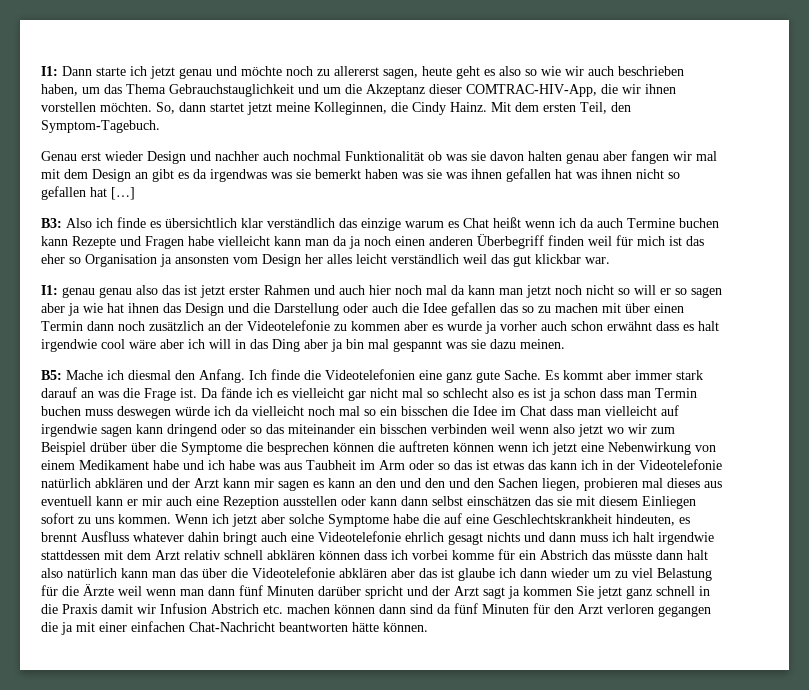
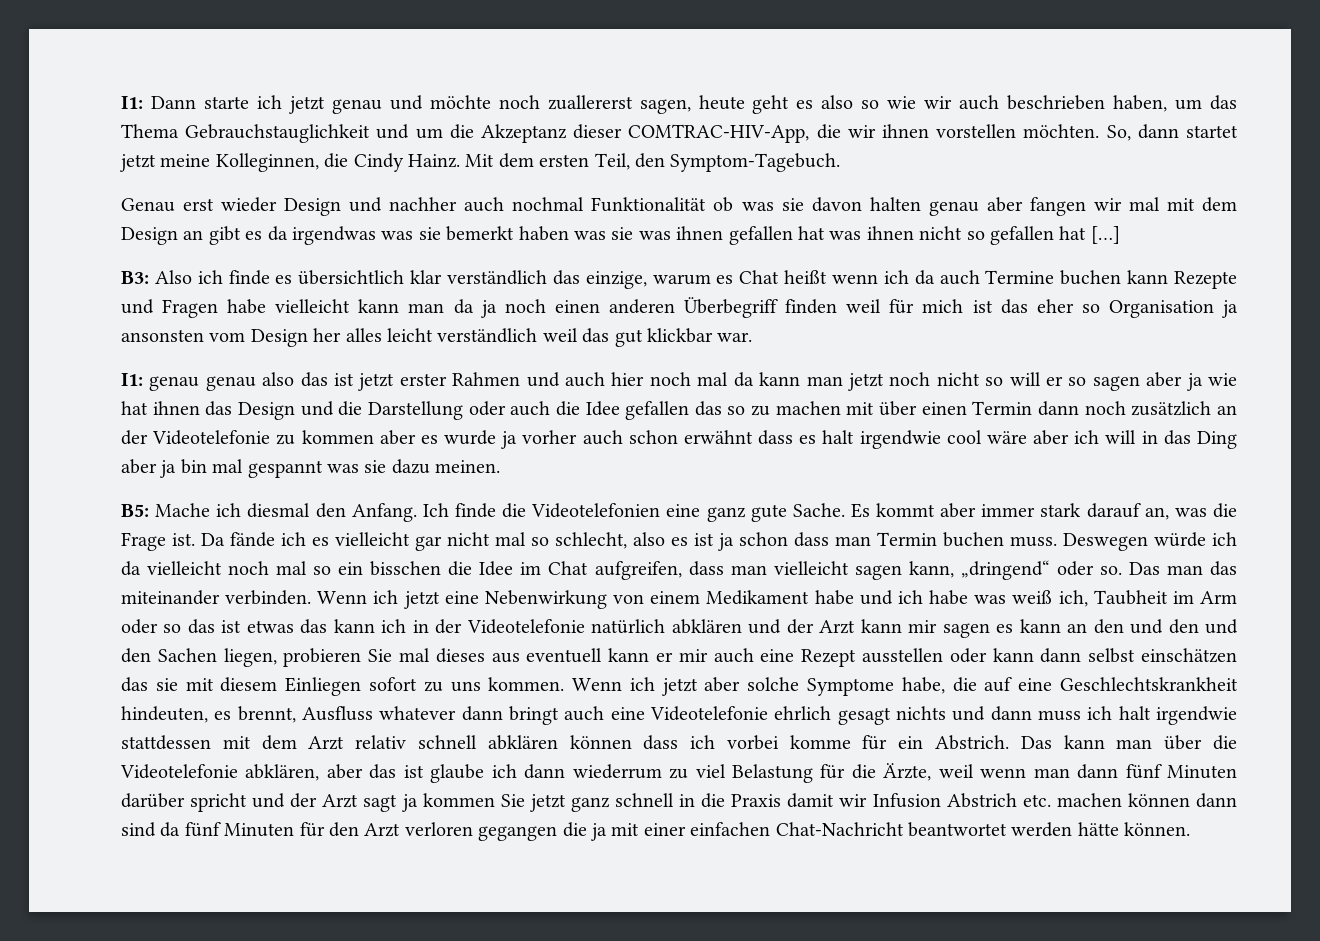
- I1: Dann starte ich jetzt genau und möchte noch zu allererst sagen, heute geht es also so wie wir auch beschrieben haben, um das Thema Gebrauchstauglichkeit und um die Akzeptanz dieser COMTRAC-HIV-App, die wir ihnen vorstellen möchten.
+ I1: Dann starte ich jetzt genau und möchte noch zuallererst sagen, heute geht es also so wie wir auch beschrieben haben, um das Thema Gebrauchstauglichkeit und um die Akzeptanz dieser COMTRAC-HIV-App, die wir ihnen vorstellen möchten.
- B3: Also ich finde es übersichtlich klar verständlich das einzige warum es Chat heißt wenn ich da auch Termine buchen kann Rezepte und Fragen habe vielleicht kann man da ja noch einen anderen Überbegriff finden weil für mich ist das eher so Organisation ja ansonsten vom Design her alles leicht verständlich weil das gut klickbar war.
+ B3: Also ich finde es übersichtlich klar verständlich das einzige, warum es Chat heißt wenn ich da auch Termine buchen kann Rezepte und Fragen habe vielleicht kann man da ja noch einen anderen Überbegriff finden weil für mich ist das eher so Organisation ja ansonsten vom Design her alles leicht verständlich weil das gut klickbar war.
- Es kommt aber immer stark darauf an was die Frage ist.
+ Es kommt aber immer stark darauf an, was die Frage ist.
- Da fände ich es vielleicht gar nicht mal so schlecht also es ist ja schon dass man Termin buchen muss deswegen würde ich da vielleicht noch mal so ein bisschen die Idee im Chat dass man vielleicht auf irgendwie sagen kann dringend oder so das miteinander ein bisschen verbinden weil wenn also jetzt wo wir zum Beispiel drüber über die Symptome die besprechen können die auftreten können wenn ich jetzt eine Nebenwirkung von einem Medikament habe und ich habe was aus Taubheit im Arm oder so das ist etwas das kann ich in der Videotelefonie natürlich abklären und der Arzt kann mir sagen es kann an den und den und den Sachen liegen, probieren mal dieses aus eventuell kann er mir auch eine Rezeption ausstellen oder kann dann selbst einschätzen das sie mit diesem Einliegen sofort zu uns kommen.
+ Da fände ich es vielleicht gar nicht mal so schlecht, also es ist ja schon dass man Termin buchen muss. Deswegen würde ich da vielleicht noch mal so ein bisschen die Idee im Chat aufgreifen, dass man vielleicht sagen kann, „dringend“ oder so. Das man das miteinander verbinden. Wenn ich jetzt eine Nebenwirkung von einem Medikament habe und ich habe was weiß ich, Taubheit im Arm oder so das ist etwas das kann ich in der Videotelefonie natürlich abklären und der Arzt kann mir sagen es kann an den und den und den Sachen liegen, probieren Sie mal dieses aus eventuell kann er mir auch eine Rezept ausstellen oder kann dann selbst einschätzen das sie mit diesem Einliegen sofort zu uns kommen.
- Wenn ich jetzt aber solche Symptome habe die auf eine Geschlechtskrankheit hindeuten, es brennt Ausfluss whatever dahin bringt auch eine Videotelefonie ehrlich gesagt nichts und dann muss ich halt irgendwie stattdessen mit dem Arzt relativ schnell abklären können dass ich vorbei komme für ein Abstrich das müsste dann halt also natürlich kann man das über die Videotelefonie abklären aber das ist glaube ich dann wieder um zu viel Belastung für die Ärzte weil wenn man dann fünf Minuten darüber spricht und der Arzt sagt ja kommen Sie jetzt ganz schnell in die Praxis damit wir Infusion Abstrich etc. machen können dann sind da fünf Minuten für den Arzt verloren gegangen die ja mit einer einfachen Chat-Nachricht beantworten hätte können.
+ Wenn ich jetzt aber solche Symptome habe, die auf eine Geschlechtskrankheit hindeuten, es brennt, Ausfluss whatever dann bringt auch eine Videotelefonie ehrlich gesagt nichts und dann muss ich halt irgendwie stattdessen mit dem Arzt relativ schnell abklären können dass ich vorbei komme für ein Abstrich. Das kann man über die Videotelefonie abklären, aber das ist glaube ich dann wiederrum zu viel Belastung für die Ärzte, weil wenn man dann fünf Minuten darüber spricht und der Arzt sagt ja kommen Sie jetzt ganz schnell in die Praxis damit wir Infusion Abstrich etc. machen können dann sind da fünf Minuten für den Arzt verloren gegangen die ja mit einer einfachen Chat-Nachricht beantwortet werden hätte können.

